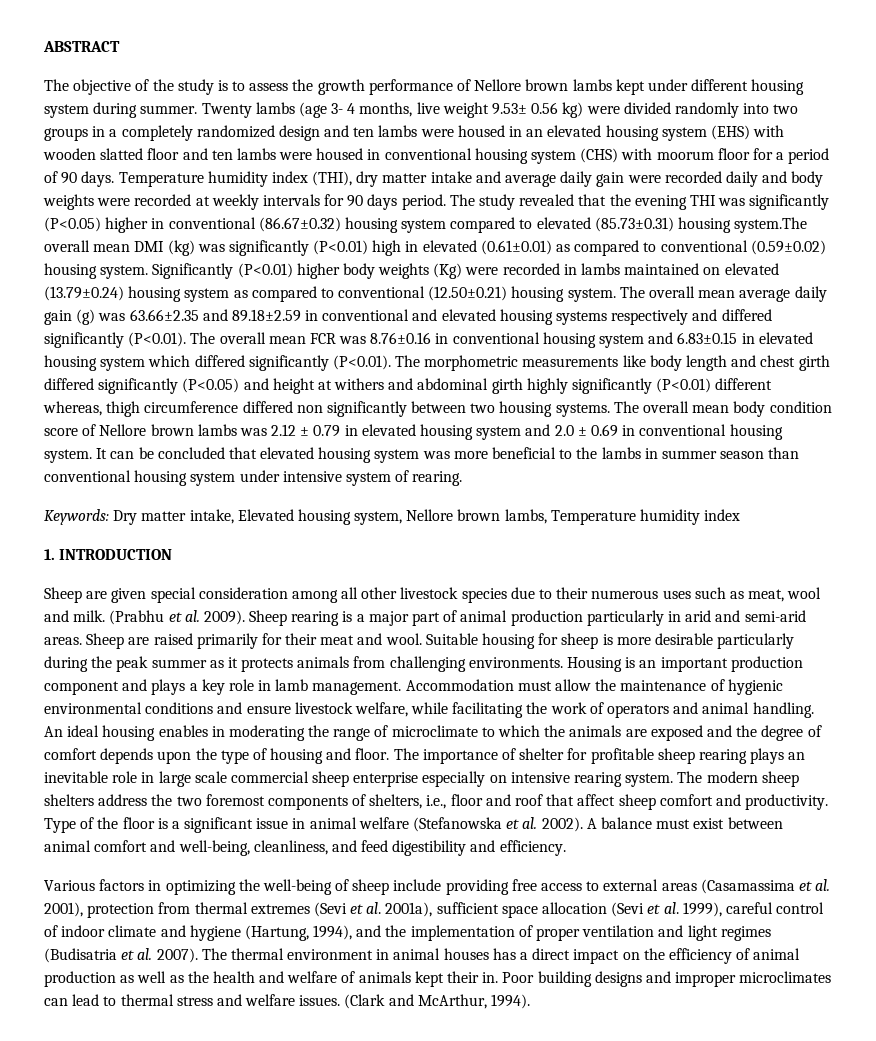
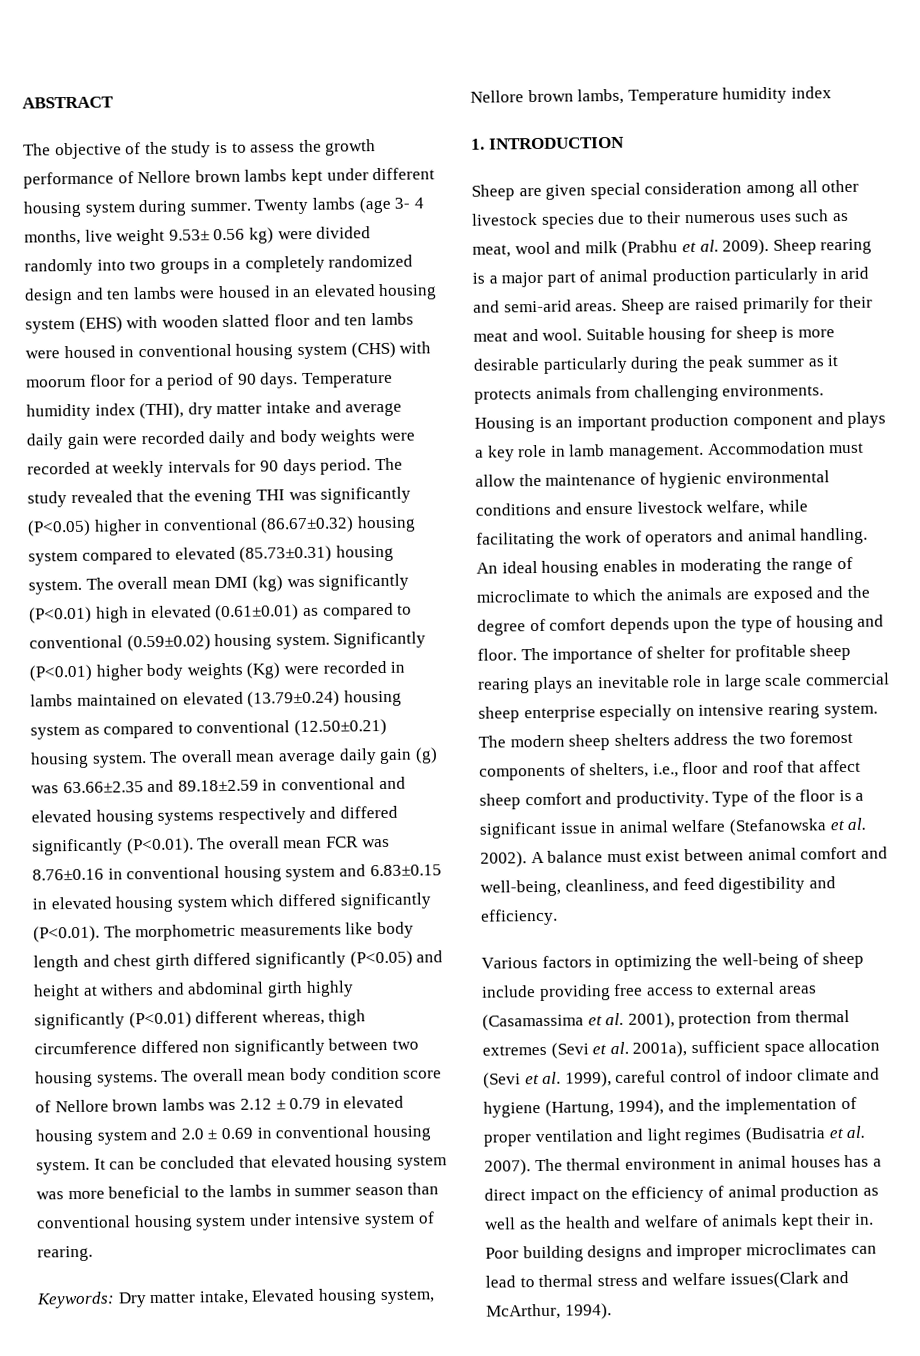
- The study revealed that the evening THI was significantly (P<0.05) higher in conventional (86.67±0.32) housing system compared to elevated (85.73±0.31) housing system.The overall mean DMI (kg) was significantly (P<0.01) high in elevated (0.61±0.01) as compared to conventional (0.59±0.02) housing system.
+ The study revealed that the evening THI was significantly (P<0.05) higher in conventional (86.67±0.32) housing system compared to elevated (85.73±0.31) housing system. The overall mean DMI (kg) was significantly (P<0.01) high in elevated (0.61±0.01) as compared to conventional (0.59±0.02) housing system.
- Sheep are given special consideration among all other livestock species due to their numerous uses such as meat, wool and milk. (Prabhu et al. 2009).
+ Sheep are given special consideration among all other livestock species due to their numerous uses such as meat, wool and milk (Prabhu et al. 2009).
- Poor building designs and improper microclimates can lead to thermal stress and welfare issues. (Clark and McArthur, 1994).
+ Poor building designs and improper microclimates can lead to thermal stress and welfare issues(Clark and McArthur, 1994).

